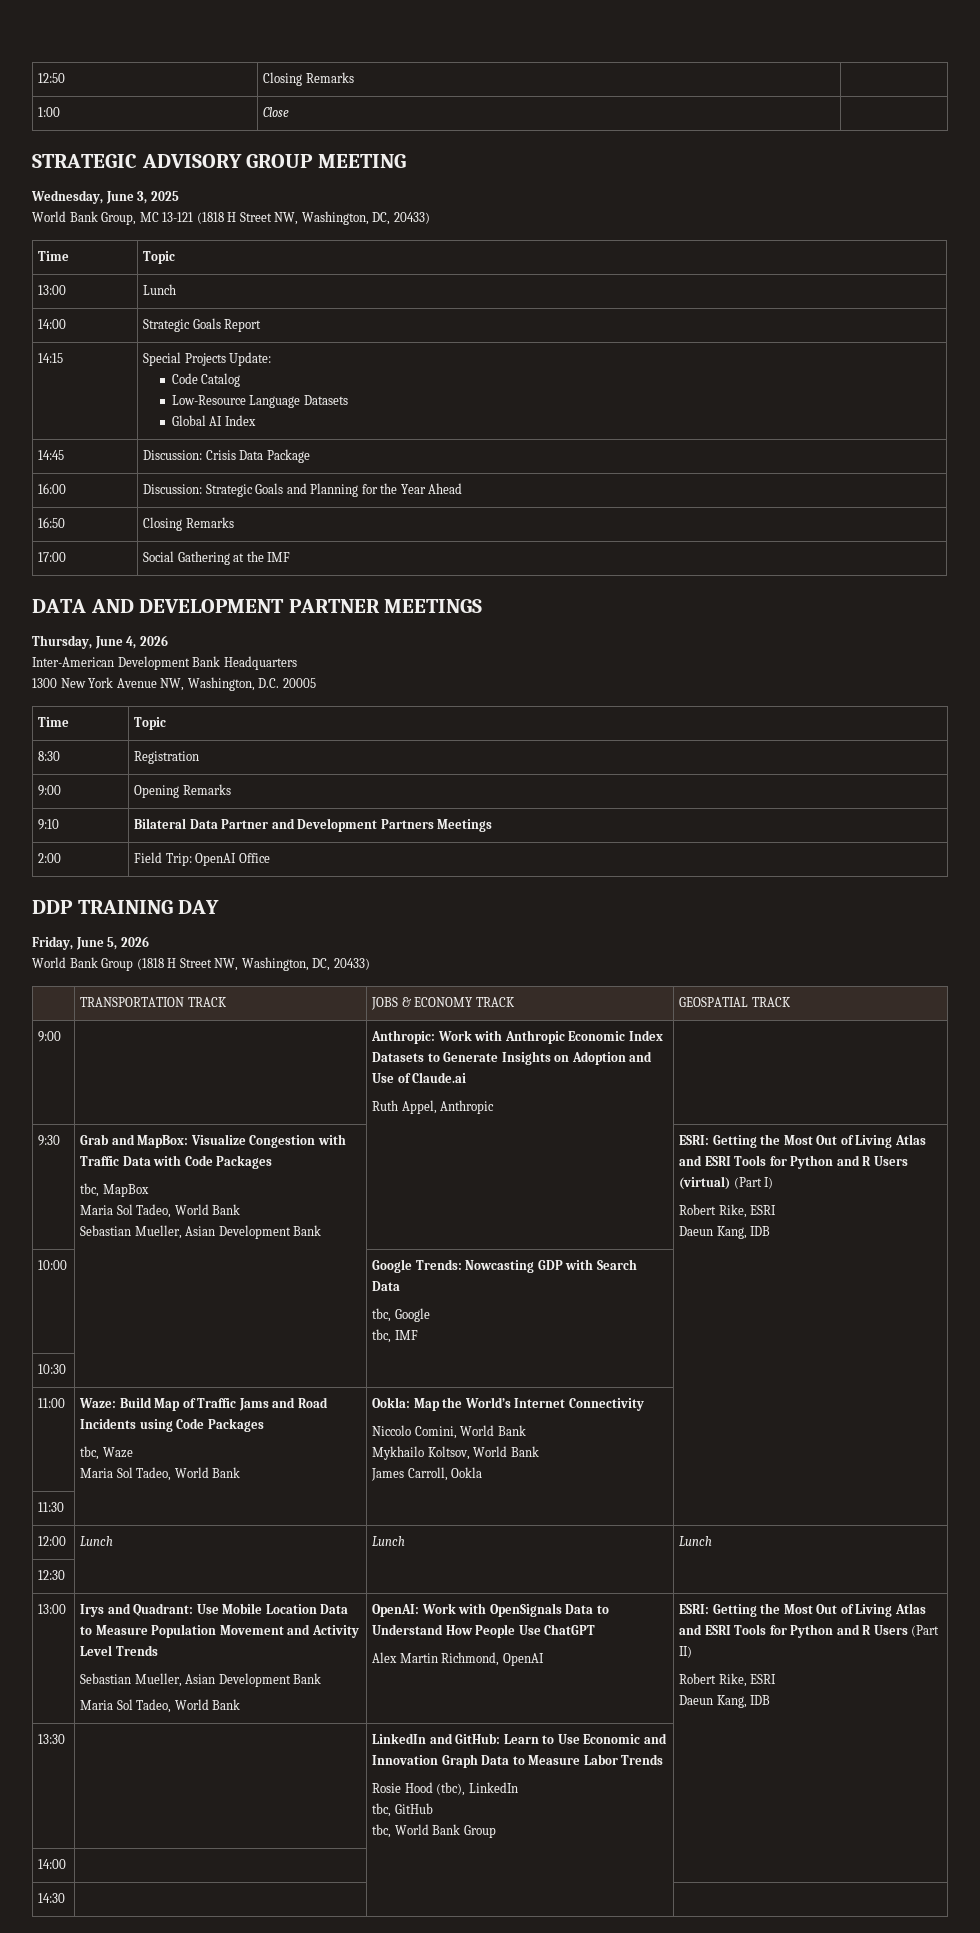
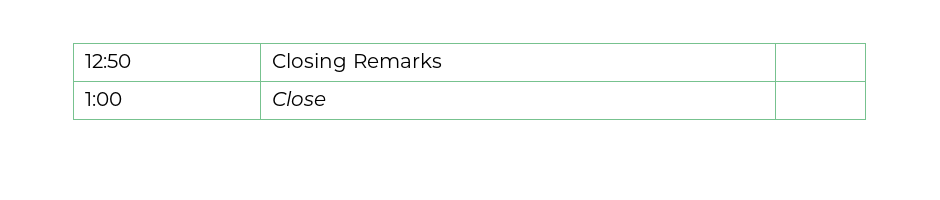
- STRATEGIC ADVISORY GROUP MEETING
- Wednesday, June 3, 2025
- World Bank Group, MC 13-121 (1818 H Street NW, Washington, DC, 20433)
- Time | Topic
- 13:00 | Lunch
- 14:00 | Strategic Goals Report
- 14:15 | Special Projects Update:
- Code Catalog
- Low-Resource Language Datasets
- Global AI Index
- 14:45 | Discussion: Crisis Data Package
- 16:00 | Discussion: Strategic Goals and Planning for the Year Ahead
- 16:50 | Closing Remarks
- 17:00 | Social Gathering at the IMF
- DATA AND DEVELOPMENT PARTNER MEETINGS
- Thursday, June 4, 2026
- Inter-American Development Bank Headquarters
- 1300 New York Avenue NW, Washington, D.C. 20005
- Time | Topic
- 8:30 | Registration
- 9:00 | Opening Remarks
- 9:10 | Bilateral Data Partner and Development Partners Meetings
- 2:00 | Field Trip: OpenAI Office
- DDP TRAINING DAY
- Friday, June 5, 2026
- World Bank Group (1818 H Street NW, Washington, DC, 20433)
- | TRANSPORTATION TRACK | JOBS & ECONOMY TRACK | GEOSPATIAL TRACK
- 9:00 | | Anthropic: Work with Anthropic Economic Index Datasets to Generate Insights on Adoption and Use of Claude.ai
- Ruth Appel, Anthropic |
- 9:30 | Grab and MapBox: Visualize Congestion with Traffic Data with Code Packages
- tbc, MapBox
- Maria Sol Tadeo, World Bank
- Sebastian Mueller, Asian Development Bank | | ESRI: Getting the Most Out of Living Atlas and ESRI Tools for Python and R Users (virtual) (Part I)
- Robert Rike, ESRI
- Daeun Kang, IDB
- 10:00 | | Google Trends: Nowcasting GDP with Search Data
- tbc, Google
- tbc, IMF |
- 10:30 | | |
- 11:00 | Waze: Build Map of Traffic Jams and Road Incidents using Code Packages
- tbc, Waze
- Maria Sol Tadeo, World Bank | Ookla: Map the World’s Internet Connectivity
- Niccolo Comini, World Bank
- Mykhailo Koltsov, World Bank
- James Carroll, Ookla |
- 11:30 | | |
- 12:00 | Lunch | Lunch | Lunch
- 12:30 | | |
- 13:00 | Irys and Quadrant: Use Mobile Location Data to Measure Population Movement and Activity Level Trends
- Sebastian Mueller, Asian Development Bank
- Maria Sol Tadeo, World Bank | OpenAI: Work with OpenSignals Data to Understand How People Use ChatGPT
- Alex Martin Richmond, OpenAI | ESRI: Getting the Most Out of Living Atlas and ESRI Tools for Python and R Users (Part II)
- Robert Rike, ESRI
- Daeun Kang, IDB
- 13:30 | | LinkedIn and GitHub: Learn to Use Economic and Innovation Graph Data to Measure Labor Trends
- Rosie Hood (tbc), LinkedIn
- tbc, GitHub
- tbc, World Bank Group |
- 14:00 | | |
- 14:30 | | |

